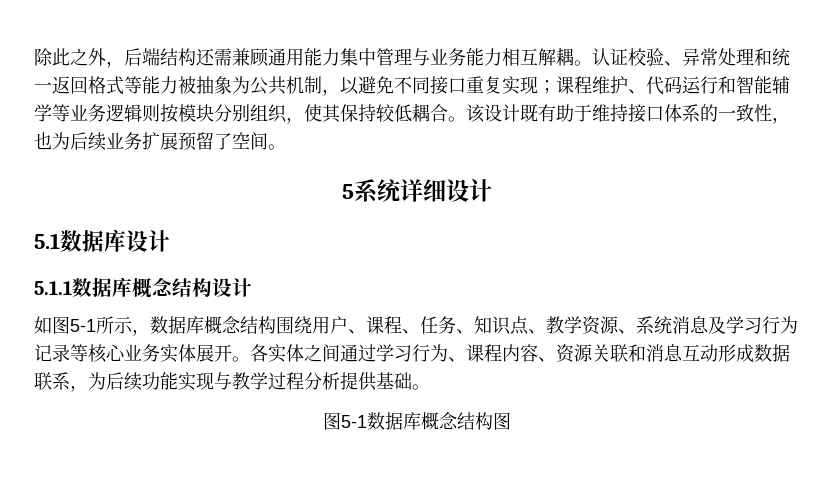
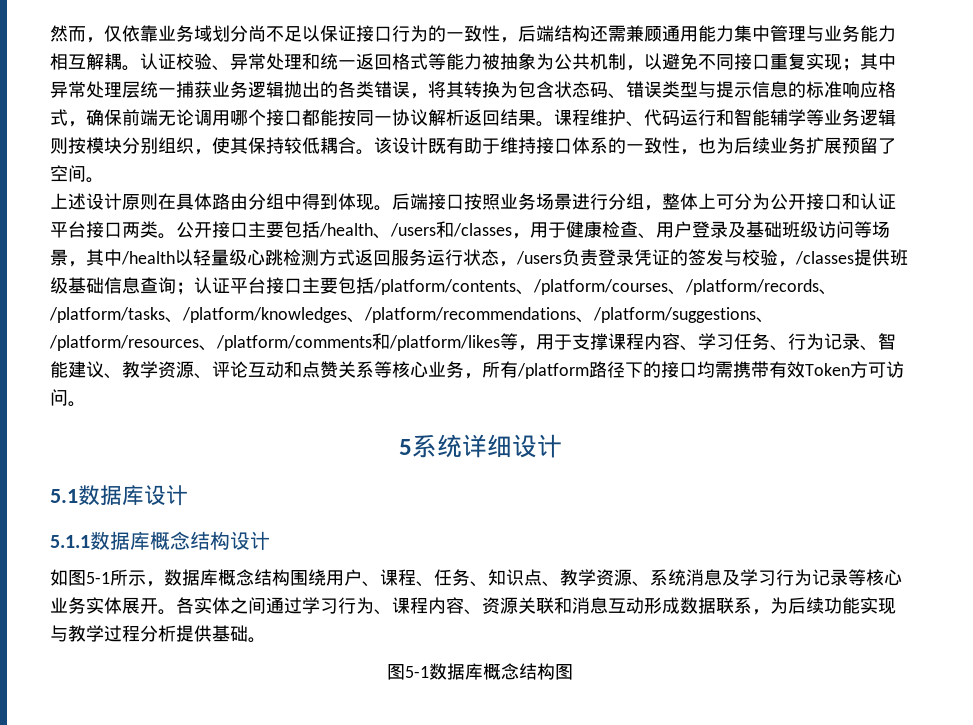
- 除此之外，后端结构还需兼顾通用能力集中管理与业务能力相互解耦。
+ 然而，仅依靠业务域划分尚不足以保证接口行为的一致性，后端结构还需兼顾通用能力集中管理与业务能力相互解耦。
- 认证校验、异常处理和统一返回格式等能力被抽象为公共机制，以避免不同接口重复实现；课程维护、代码运行和智能辅学等业务逻辑则按模块分别组织，使其保持较低耦合。
+ 认证校验、异常处理和统一返回格式等能力被抽象为公共机制，以避免不同接口重复实现；其中异常处理层统一捕获业务逻辑抛出的各类错误，将其转换为包含状态码、错误类型与提示信息的标准响应格式，确保前端无论调用哪个接口都能按同一协议解析返回结果。课程维护、代码运行和智能辅学等业务逻辑则按模块分别组织，使其保持较低耦合。
+ 上述设计原则在具体路由分组中得到体现。后端接口按照业务场景进行分组，整体上可分为公开接口和认证平台接口两类。公开接口主要包括/health、/users和/classes，用于健康检查、用户登录及基础班级访问等场景，其中/health以轻量级心跳检测方式返回服务运行状态，/users负责登录凭证的签发与校验，/classes提供班级基础信息查询；认证平台接口主要包括/platform/contents、/platform/courses、/platform/records、/platform/tasks、/platform/knowledges、/platform/recommendations、/platform/suggestions、/platform/resources、/platform/comments和/platform/likes等，用于支撑课程内容、学习任务、行为记录、智能建议、教学资源、评论互动和点赞关系等核心业务，所有/platform路径下的接口均需携带有效Token方可访问。

